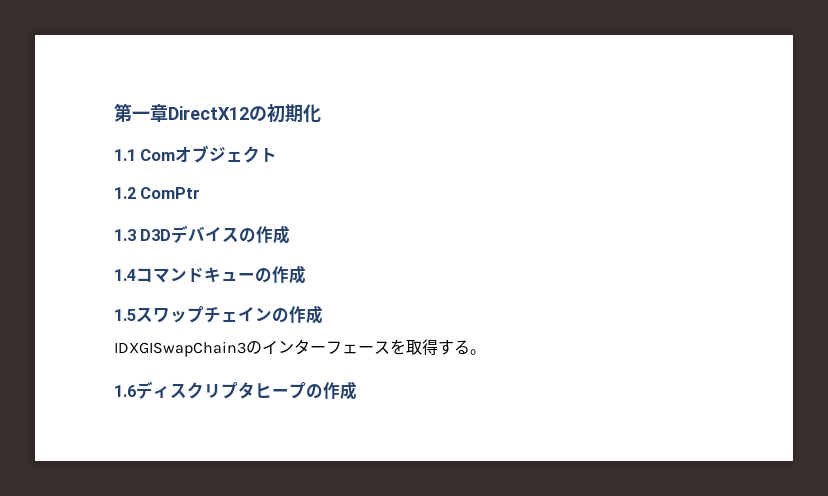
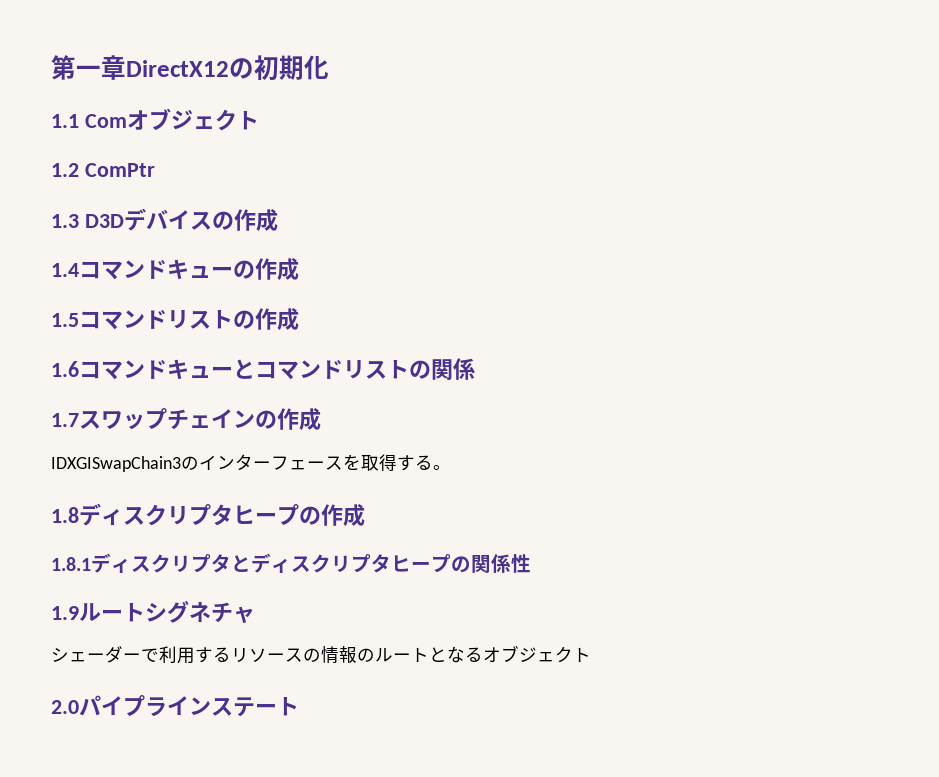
- 1.5スワップチェインの作成
+ 1.5コマンドリストの作成
+ 1.6コマンドキューとコマンドリストの関係
+ 1.7スワップチェインの作成
- 1.6ディスクリプタヒープの作成
+ 1.8ディスクリプタヒープの作成
+ 1.8.1ディスクリプタとディスクリプタヒープの関係性
+ 1.9ルートシグネチャ
+ シェーダーで利用するリソースの情報のルートとなるオブジェクト
+ 2.0パイプラインステート

